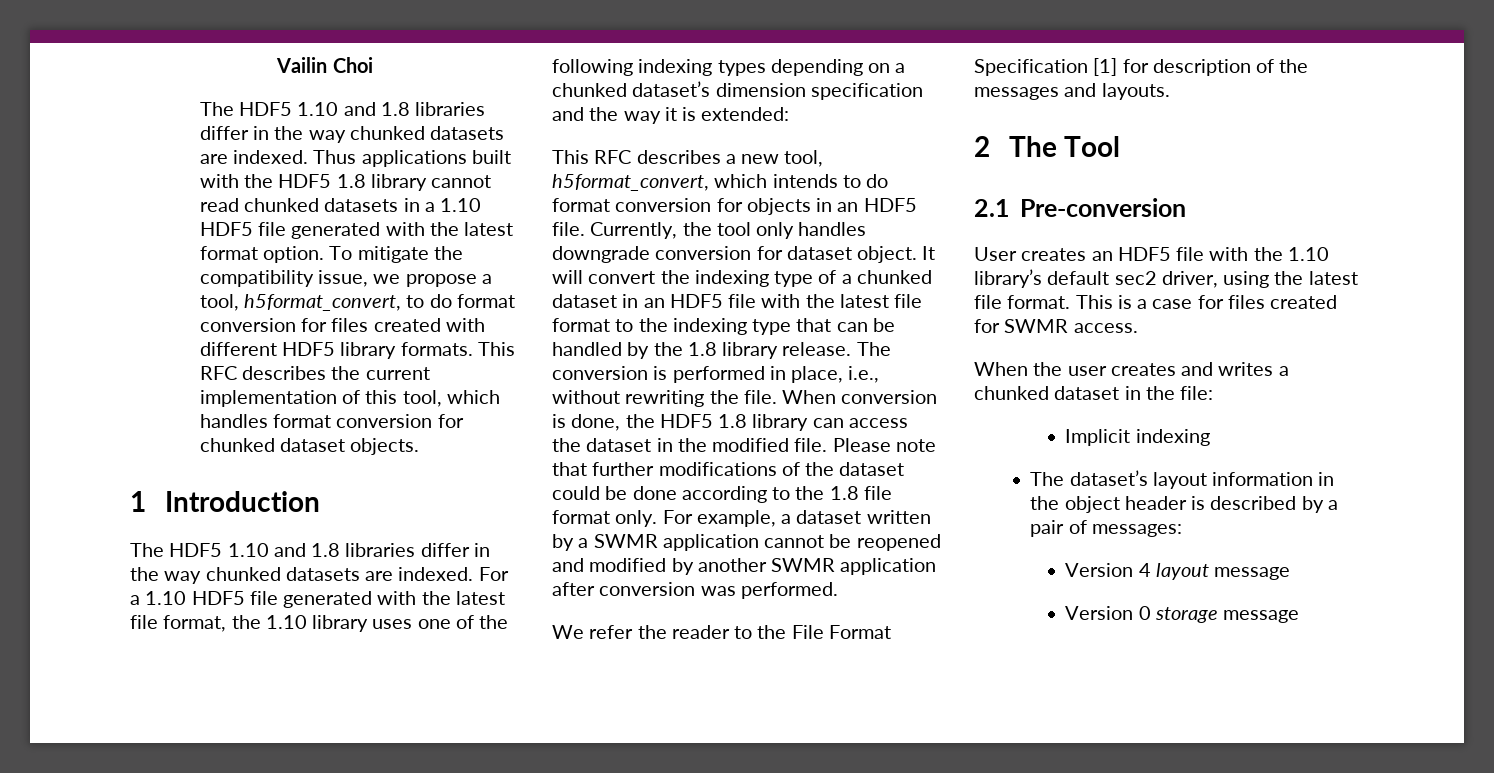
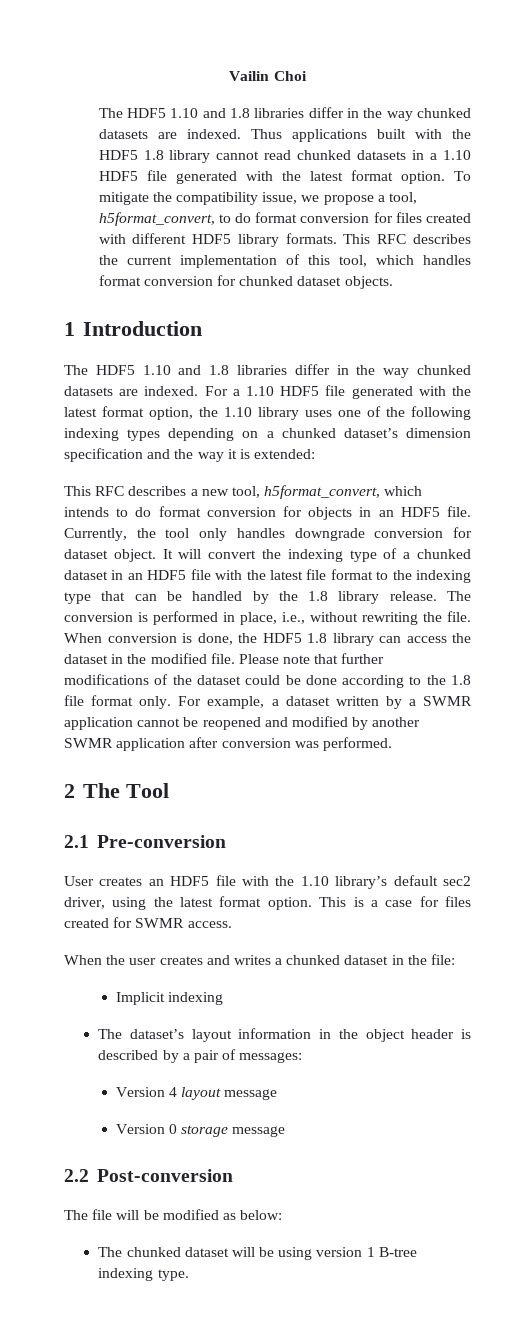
- For a 1.10 HDF5 file generated with the latest file format, the 1.10 library uses one of the following indexing types depending on a chunked dataset’s dimension specification and the way it is extended:
+ For a 1.10 HDF5 file generated with the latest format option, the 1.10 library uses one of the following indexing types depending on a chunked dataset’s dimension specification and the way it is extended:
- We refer the reader to the File Format Specification [1] for description of the messages and layouts.
- User creates an HDF5 file with the 1.10 library’s default sec2 driver, using the latest file format.
+ User creates an HDF5 file with the 1.10 library’s default sec2 driver, using the latest format option.
+ 2.2 Post-conversion
+ The file will be modified as below:
+ The chunked dataset will be using version 1 B-tree indexing type.

